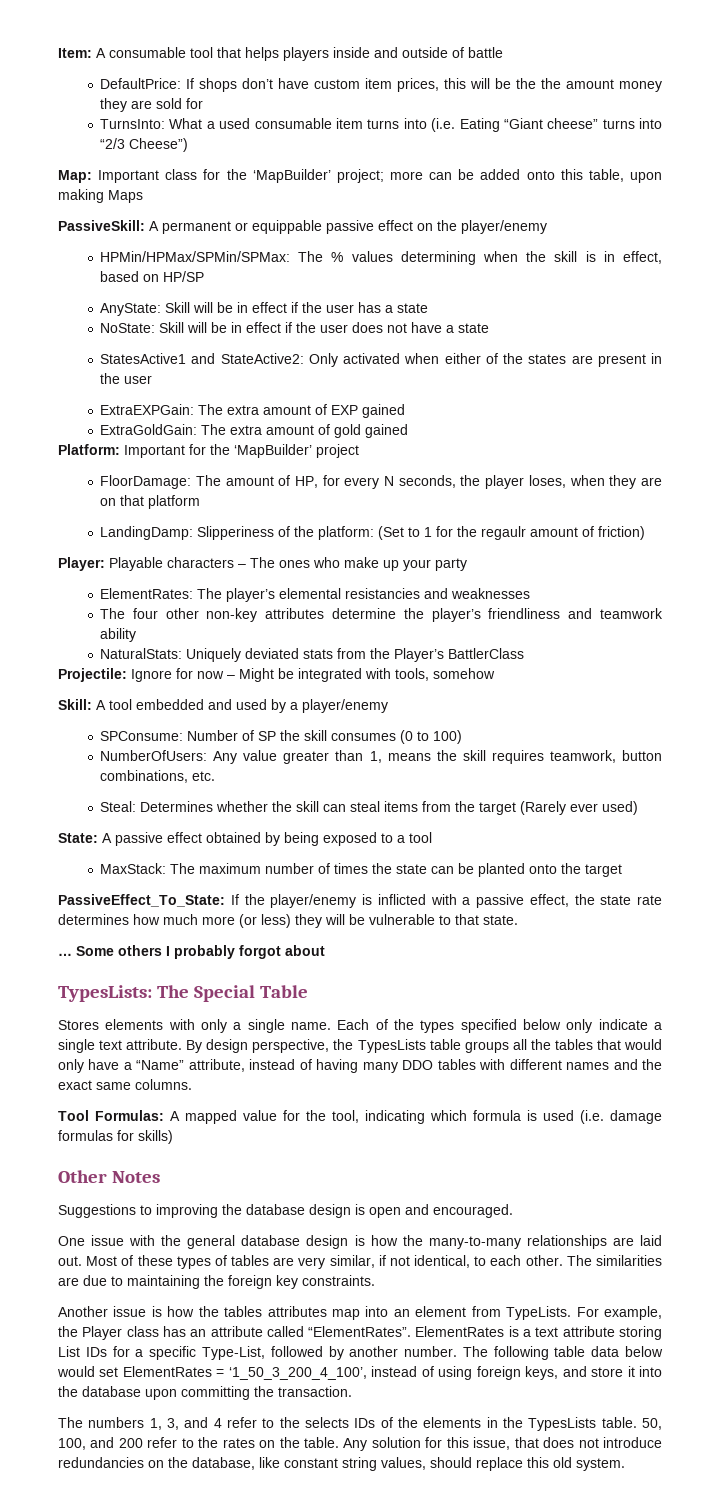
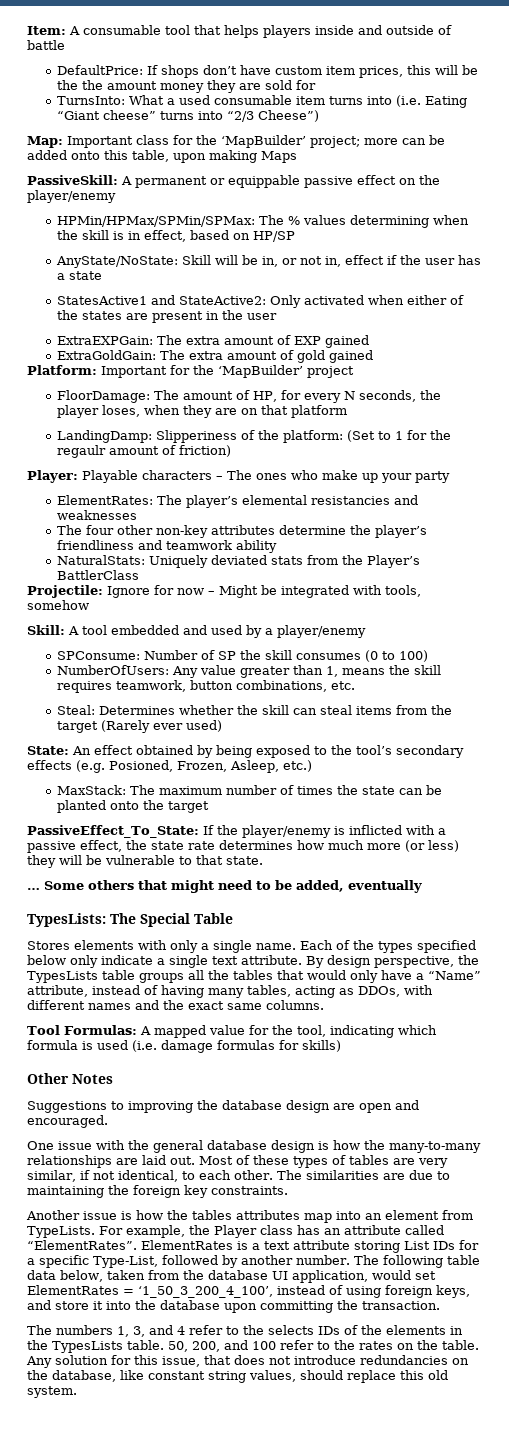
- AnyState: Skill will be in effect if the user has a state
+ AnyState/NoState: Skill will be in, or not in, effect if the user has a state
- NoState: Skill will be in effect if the user does not have a state
- State: A passive effect obtained by being exposed to a tool
+ State: An effect obtained by being exposed to the tool’s secondary effects (e.g. Posioned, Frozen, Asleep, etc.)
- Some others I probably forgot about
+ Some others that might need to be added, eventually
- By design perspective, the TypesLists table groups all the tables that would only have a “Name” attribute, instead of having many DDO tables with different names and the exact same columns.
+ By design perspective, the TypesLists table groups all the tables that would only have a “Name” attribute, instead of having many tables, acting as DDOs, with different names and the exact same columns.
- Suggestions to improving the database design is open and encouraged.
+ Suggestions to improving the database design are open and encouraged.
- The following table data below would set ElementRates = ‘1_50_3_200_4_100’, instead of using foreign keys, and store it into the database upon committing the transaction.
+ The following table data below, taken from the database UI application, would set ElementRates = ‘1_50_3_200_4_100’, instead of using foreign keys, and store it into the database upon committing the transaction.
- 50, 100, and 200 refer to the rates on the table.
+ 50, 200, and 100 refer to the rates on the table.

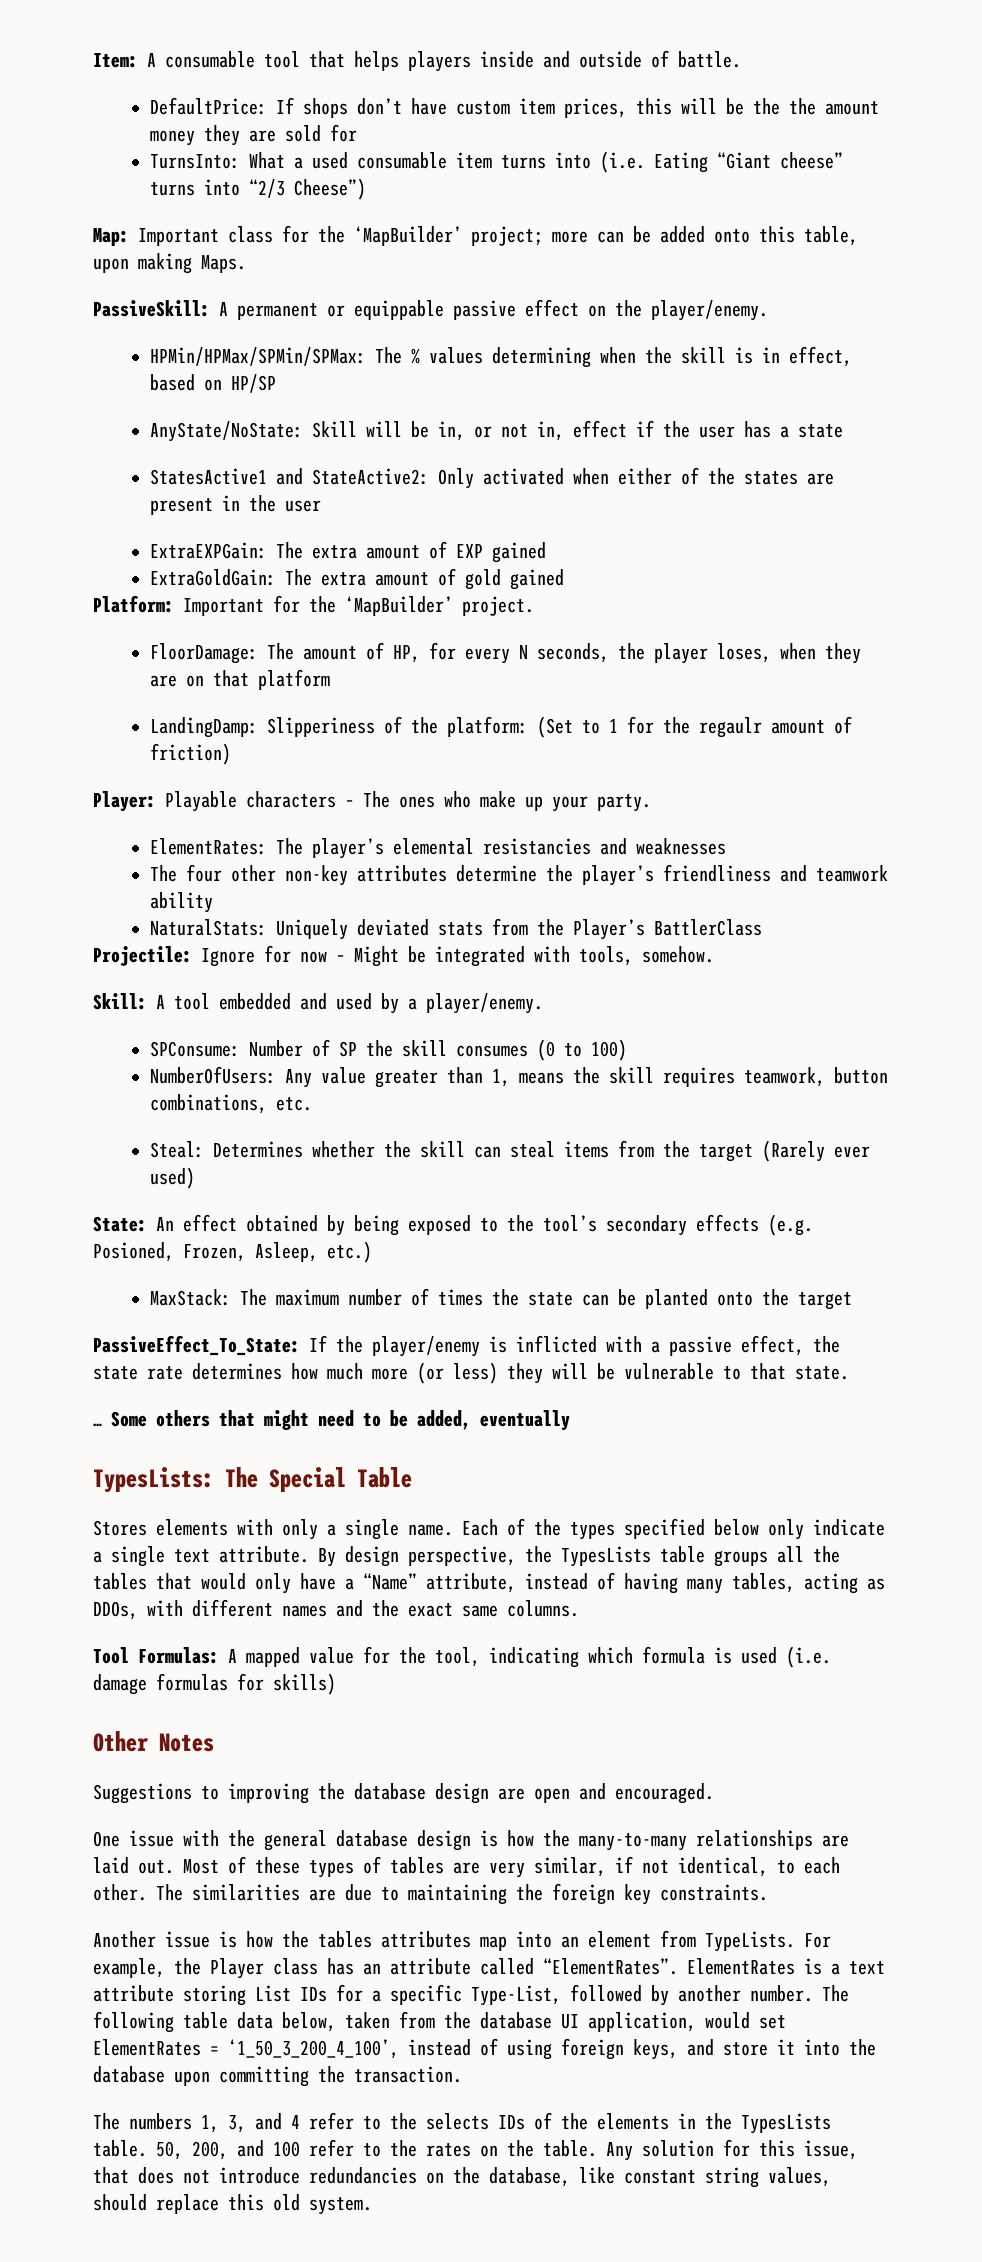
- Item: A consumable tool that helps players inside and outside of battle
+ Item: A consumable tool that helps players inside and outside of battle.
- Map: Important class for the ‘MapBuilder’ project; more can be added onto this table, upon making Maps
+ Map: Important class for the ‘MapBuilder’ project; more can be added onto this table, upon making Maps.
- PassiveSkill: A permanent or equippable passive effect on the player/enemy
+ PassiveSkill: A permanent or equippable passive effect on the player/enemy.
- Platform: Important for the ‘MapBuilder’ project
+ Platform: Important for the ‘MapBuilder’ project.
- Player: Playable characters – The ones who make up your party
+ Player: Playable characters – The ones who make up your party.
- Projectile: Ignore for now – Might be integrated with tools, somehow
+ Projectile: Ignore for now – Might be integrated with tools, somehow.
- Skill: A tool embedded and used by a player/enemy
+ Skill: A tool embedded and used by a player/enemy.

